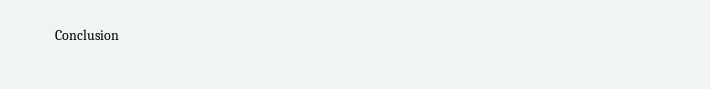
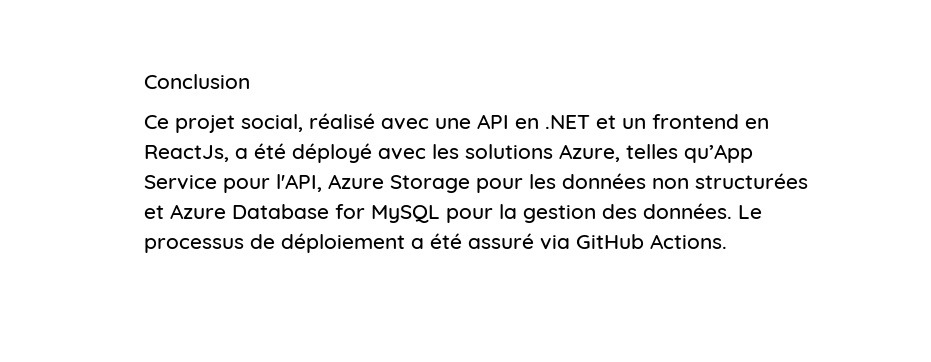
+ Ce projet social, réalisé avec une API en .NET et un frontend en ReactJs, a été déployé avec les solutions Azure, telles qu’App Service pour l'API, Azure Storage pour les données non structurées et Azure Database for MySQL pour la gestion des données. Le processus de déploiement a été assuré via GitHub Actions.

